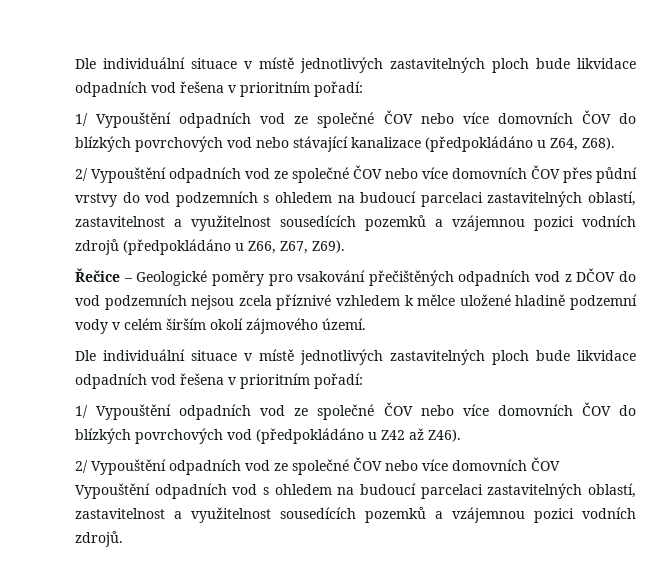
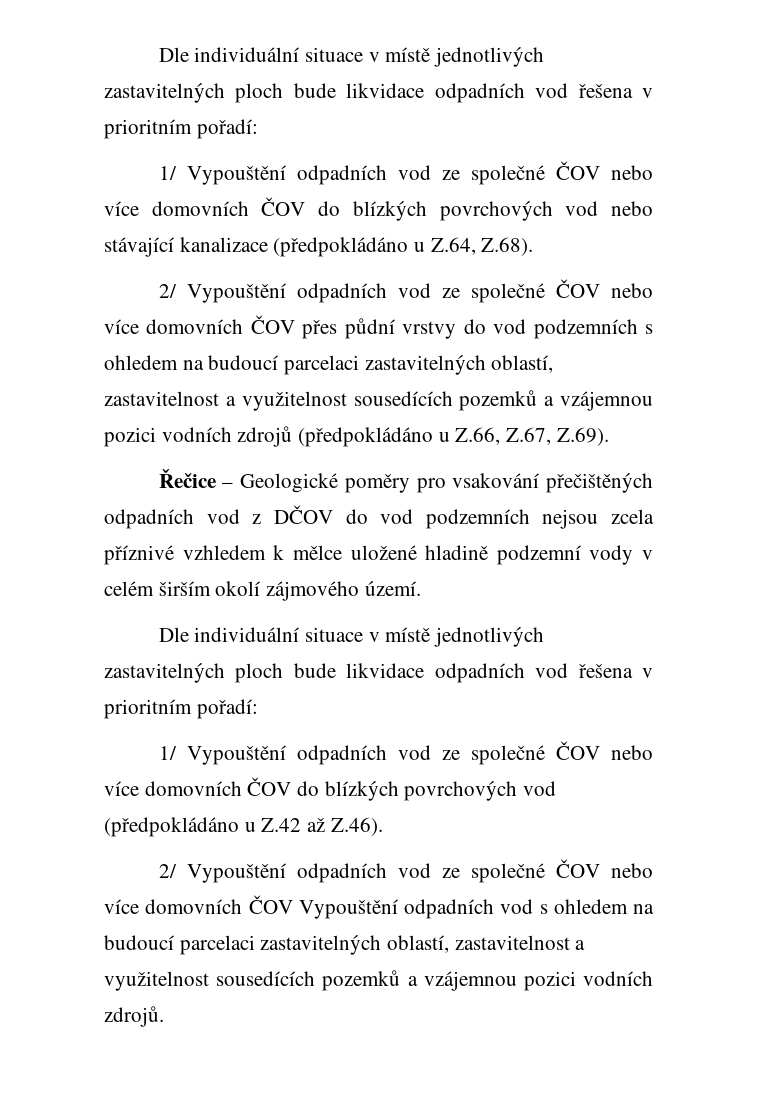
- 1/ Vypouštění odpadních vod ze společné ČOV nebo více domovních ČOV do blízkých povrchových vod nebo stávající kanalizace (předpokládáno u Z64, Z68).
+ 1/ Vypouštění odpadních vod ze společné ČOV nebo více domovních ČOV do blízkých povrchových vod nebo stávající kanalizace (předpokládáno u Z.64, Z.68).
- 2/ Vypouštění odpadních vod ze společné ČOV nebo více domovních ČOV přes půdní vrstvy do vod podzemních s ohledem na budoucí parcelaci zastavitelných oblastí, zastavitelnost a využitelnost sousedících pozemků a vzájemnou pozici vodních zdrojů (předpokládáno u Z66, Z67, Z69).
+ 2/ Vypouštění odpadních vod ze společné ČOV nebo více domovních ČOV přes půdní vrstvy do vod podzemních s ohledem na budoucí parcelaci zastavitelných oblastí, zastavitelnost a využitelnost sousedících pozemků a vzájemnou pozici vodních zdrojů (předpokládáno u Z.66, Z.67, Z.69).
- 1/ Vypouštění odpadních vod ze společné ČOV nebo více domovních ČOV do blízkých povrchových vod (předpokládáno u Z42 až Z46).
+ 1/ Vypouštění odpadních vod ze společné ČOV nebo více domovních ČOV do blízkých povrchových vod (předpokládáno u Z.42 až Z.46).

